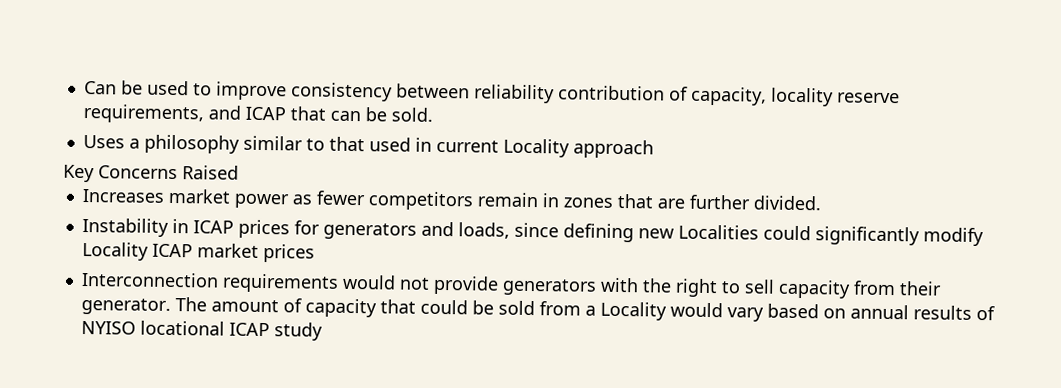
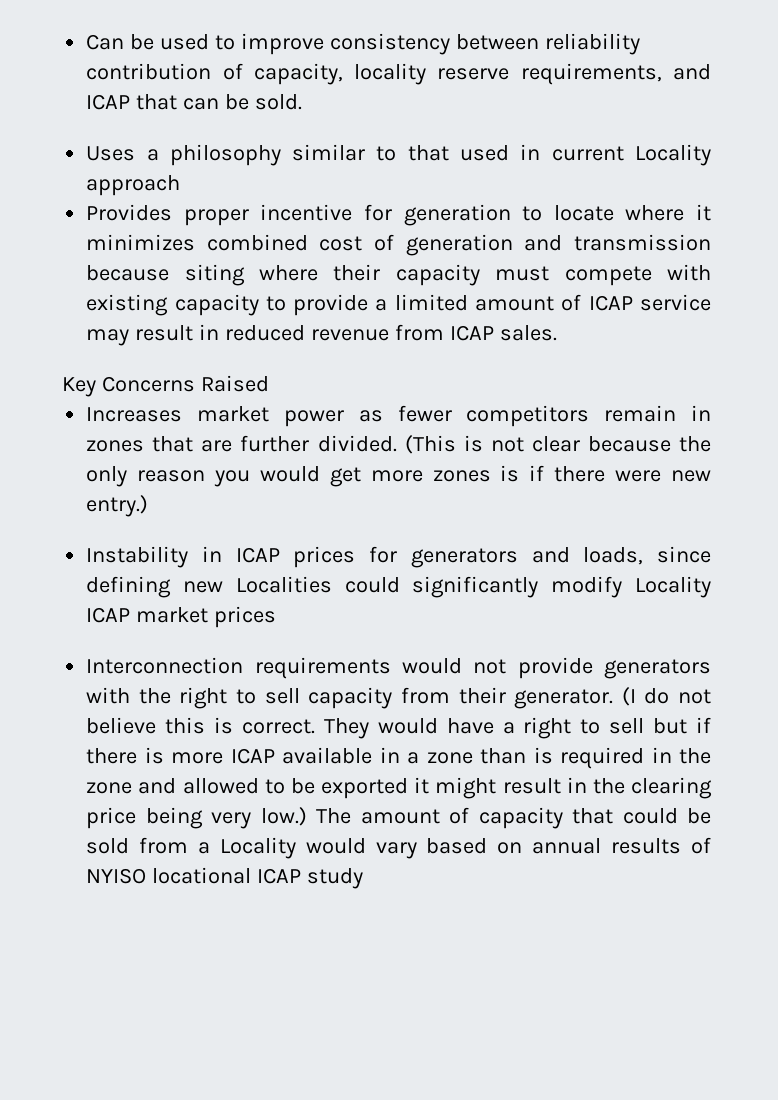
+ Provides proper incentive for generation to locate where it minimizes combined cost of generation and transmission because siting where their capacity must compete with existing capacity to provide a limited amount of ICAP service may result in reduced revenue from ICAP sales.
+ (This is not clear because the only reason you would get more zones is if there were new entry.)
+ (I do not believe this is correct. They would have a right to sell but if there is more ICAP available in a zone than is required in the zone and allowed to be exported it might result in the clearing price being very low.)

